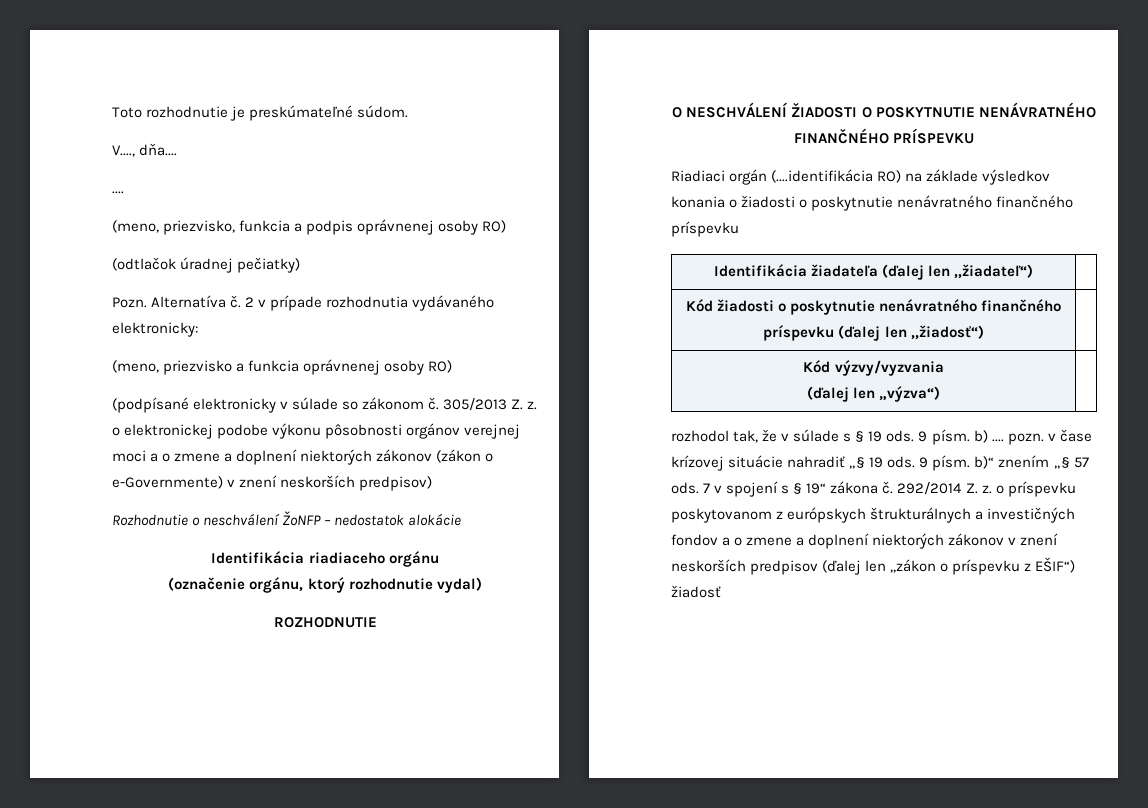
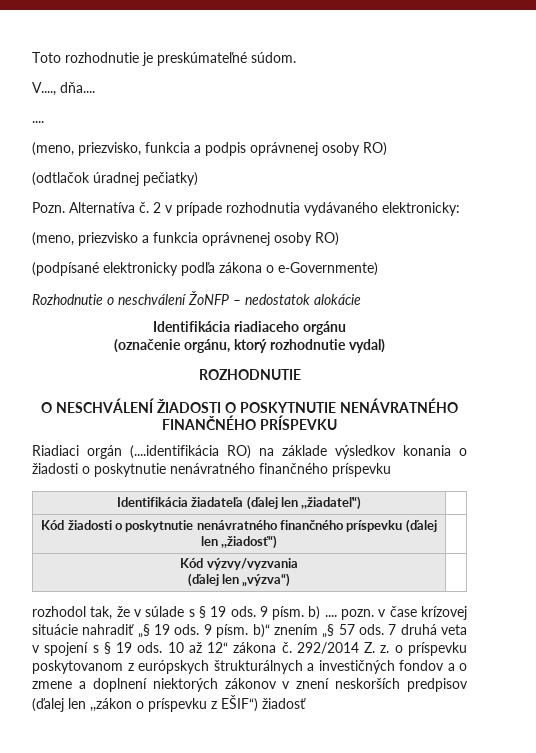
- (podpísané elektronicky v súlade so zákonom č. 305/2013 Z. z. o elektronickej podobe výkonu pôsobnosti orgánov verejnej moci a o zmene a doplnení niektorých zákonov (zákon o e-Governmente) v znení neskorších predpisov)
+ (podpísané elektronicky podľa zákona o e-Governmente)
- 7 v spojení s § 19“ zákona č.
+ 7 druhá veta v spojení s § 19 ods. 10 až 12“ zákona č.

